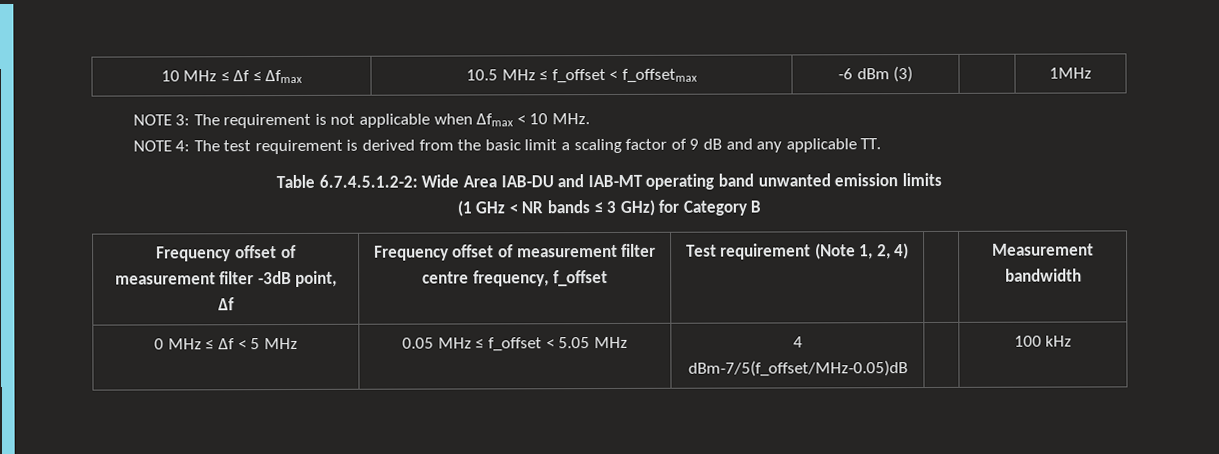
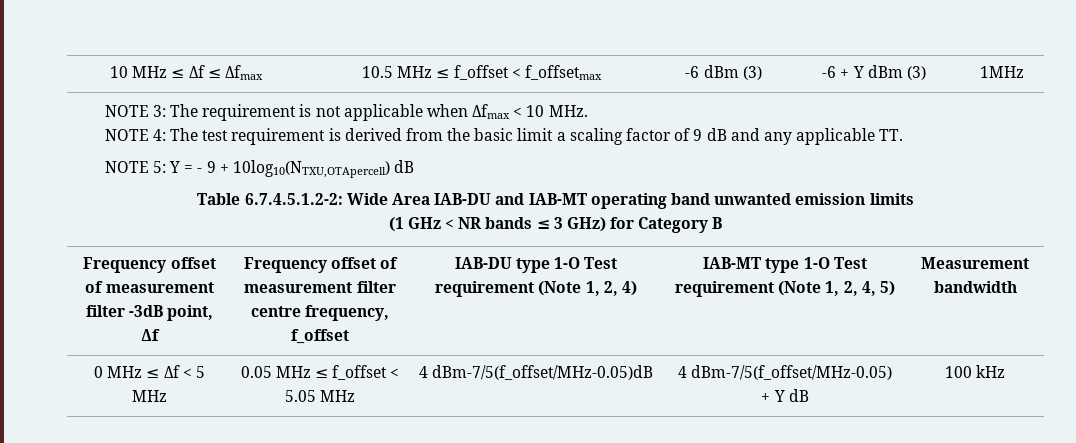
- 10 MHz ≤ Δf ≤ Δfmax | 10.5 MHz ≤ f_offset < f_offsetmax | -6 dBm (3) | | 1MHz
+ 10 MHz ≤ Δf ≤ Δfmax | 10.5 MHz ≤ f_offset < f_offsetmax | -6 dBm (3) | -6 + Y dBm (3) | 1MHz
+ NOTE 5: Y = - 9 + 10log10(NTXU,OTApercell) dB
- Frequency offset of measurement filter -3dB point, Δf | Frequency offset of measurement filter centre frequency, f_offset | Test requirement (Note 1, 2, 4) | | Measurement bandwidth
+ Frequency offset of measurement filter -3dB point, Δf | Frequency offset of measurement filter centre frequency, f_offset | IAB-DU type 1-O Test requirement (Note 1, 2, 4) | IAB-MT type 1-O Test requirement (Note 1, 2, 4, 5) | Measurement bandwidth
- 0 MHz ≤ Δf < 5 MHz | 0.05 MHz ≤ f_offset < 5.05 MHz | 4 dBm-7/5(f_offset/MHz-0.05)dB | | 100 kHz
+ 0 MHz ≤ Δf < 5 MHz | 0.05 MHz ≤ f_offset < 5.05 MHz | 4 dBm-7/5(f_offset/MHz-0.05)dB | 4 dBm-7/5(f_offset/MHz-0.05) + Y dB | 100 kHz

